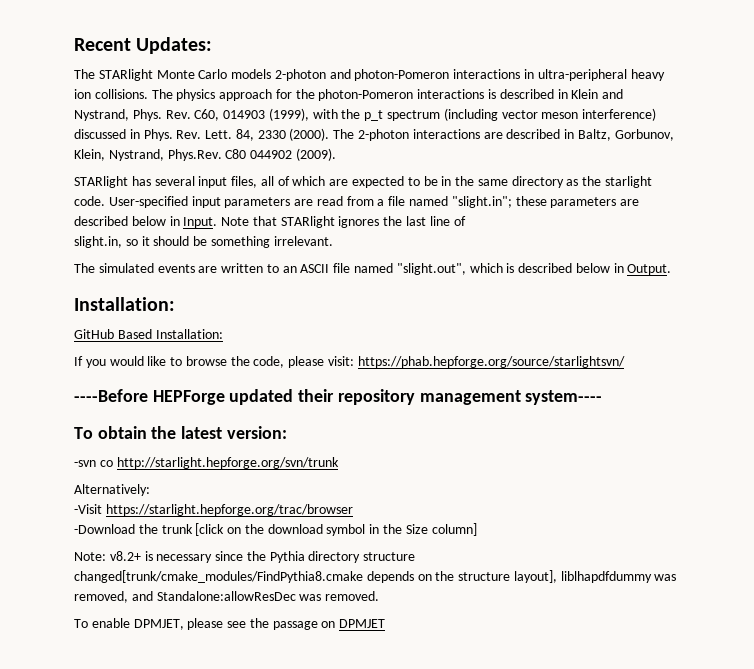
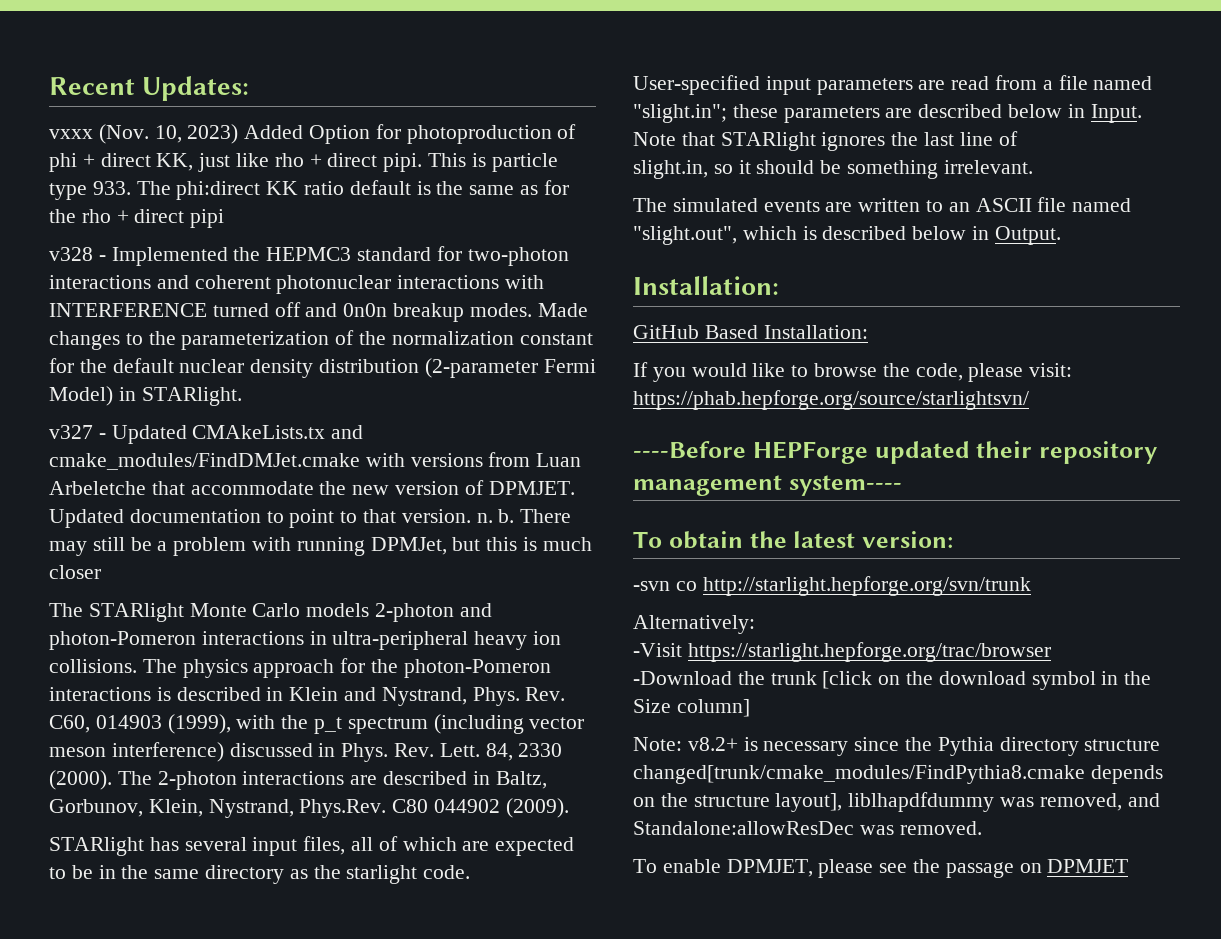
+ vxxx (Nov. 10, 2023) Added Option for photoproduction of phi + direct KK, just like rho + direct pipi. This is particle type 933. The phi:direct KK ratio default is the same as for the rho + direct pipi
+ v328 - Implemented the HEPMC3 standard for two-photon interactions and coherent photonuclear interactions with INTERFERENCE turned off and 0n0n breakup modes. Made changes to the parameterization of the normalization constant for the default nuclear density distribution (2-parameter Fermi Model) in STARlight.
+ v327 - Updated CMAkeLists.tx and cmake_modules/FindDMJet.cmake with versions from Luan Arbeletche that accommodate the new version of DPMJET. Updated documentation to point to that version. n. b. There may still be a problem with running DPMJet, but this is much closer

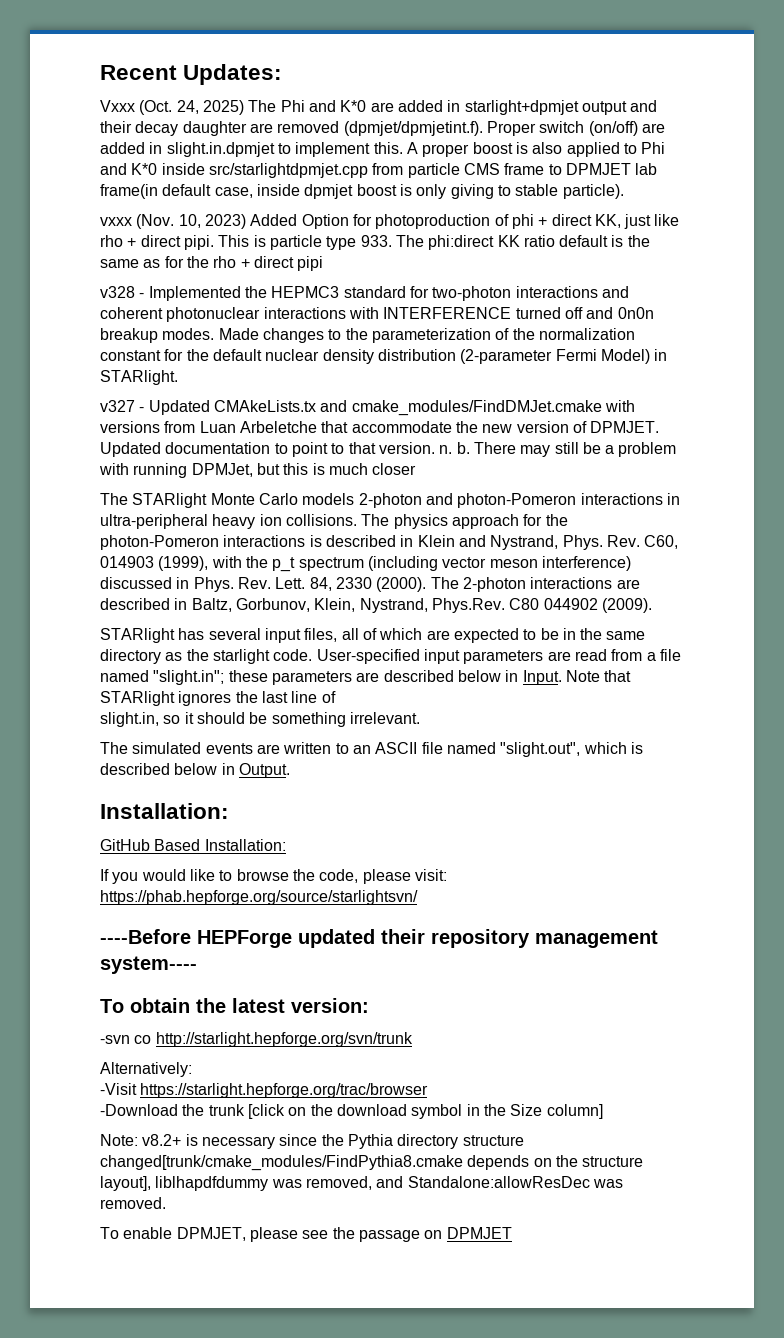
+ Vxxx (Oct. 24, 2025) The Phi and K*0 are added in starlight+dpmjet output and their decay daughter are removed (dpmjet/dpmjetint.f). Proper switch (on/off) are added in slight.in.dpmjet to implement this. A proper boost is also applied to Phi and K*0 inside src/starlightdpmjet.cpp from particle CMS frame to DPMJET lab frame(in default case, inside dpmjet boost is only giving to stable particle).

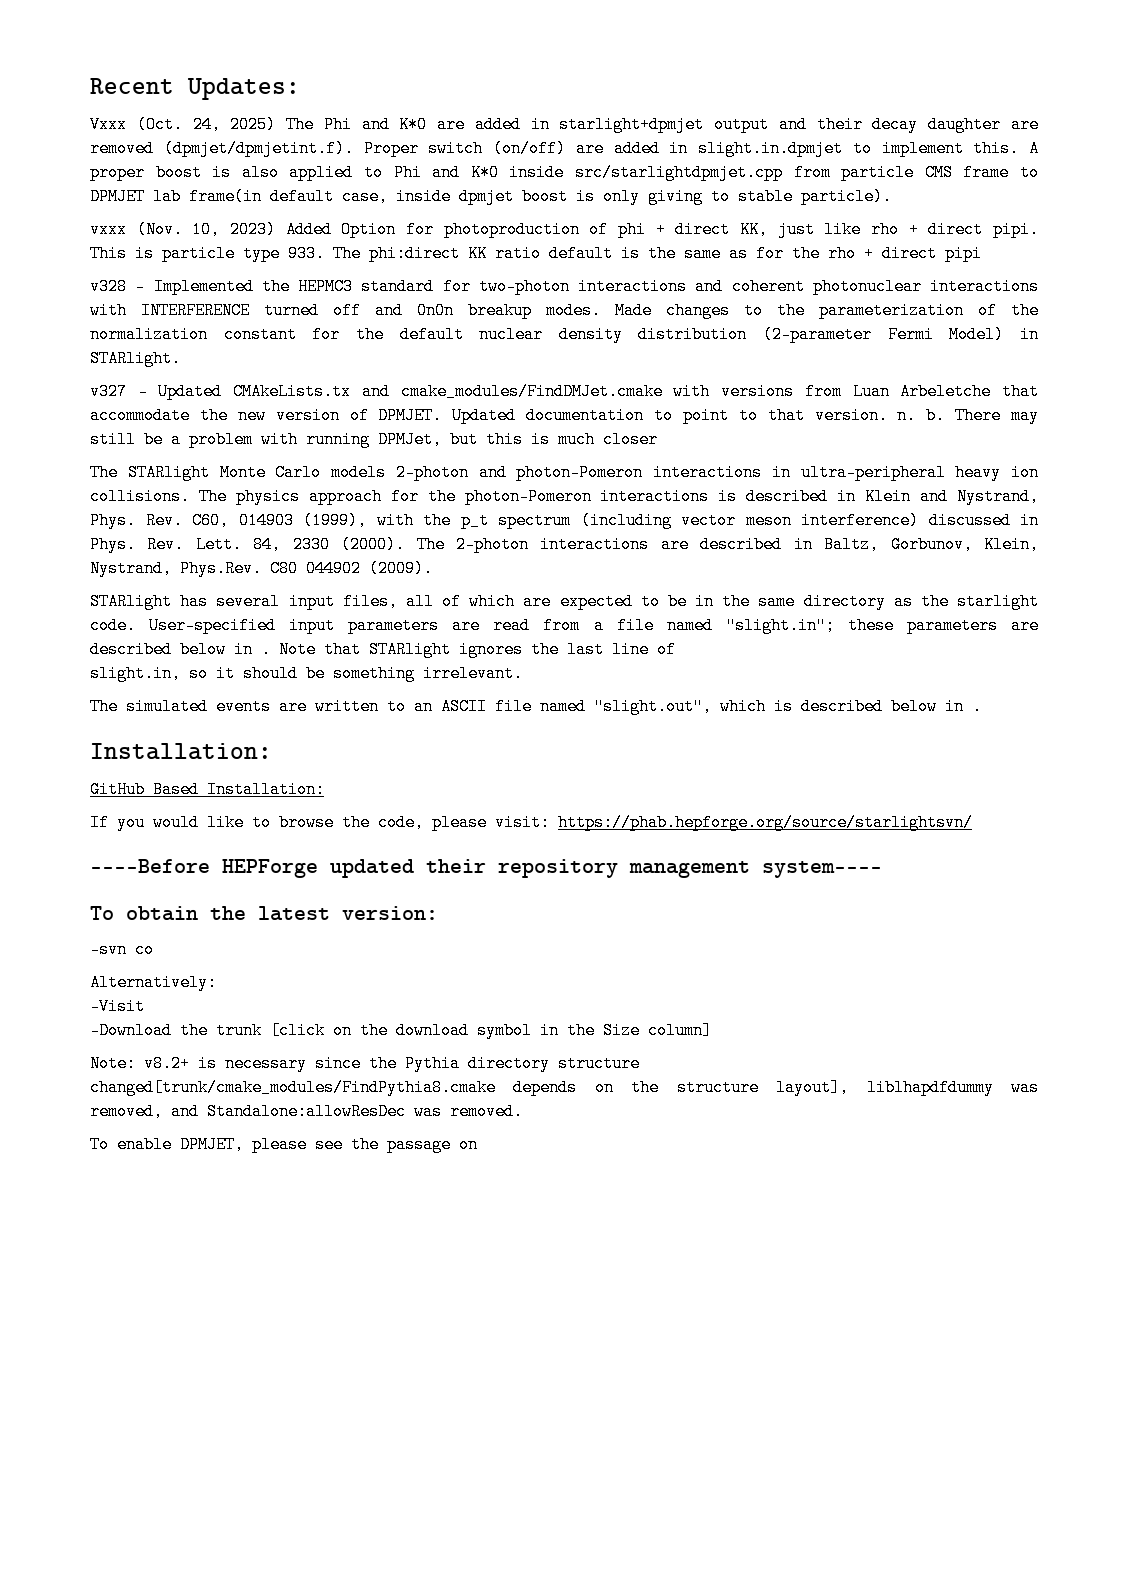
- User-specified input parameters are read from a file named "slight.in"; these parameters are described below in Input.
+ User-specified input parameters are read from a file named "slight.in"; these parameters are described below in .
- The simulated events are written to an ASCII file named "slight.out", which is described below in Output.
+ The simulated events are written to an ASCII file named "slight.out", which is described below in .
- -svn co http://starlight.hepforge.org/svn/trunk
+ -svn co
- -Visit https://starlight.hepforge.org/trac/browser
+ -Visit
- To enable DPMJET, please see the passage on DPMJET
+ To enable DPMJET, please see the passage on

